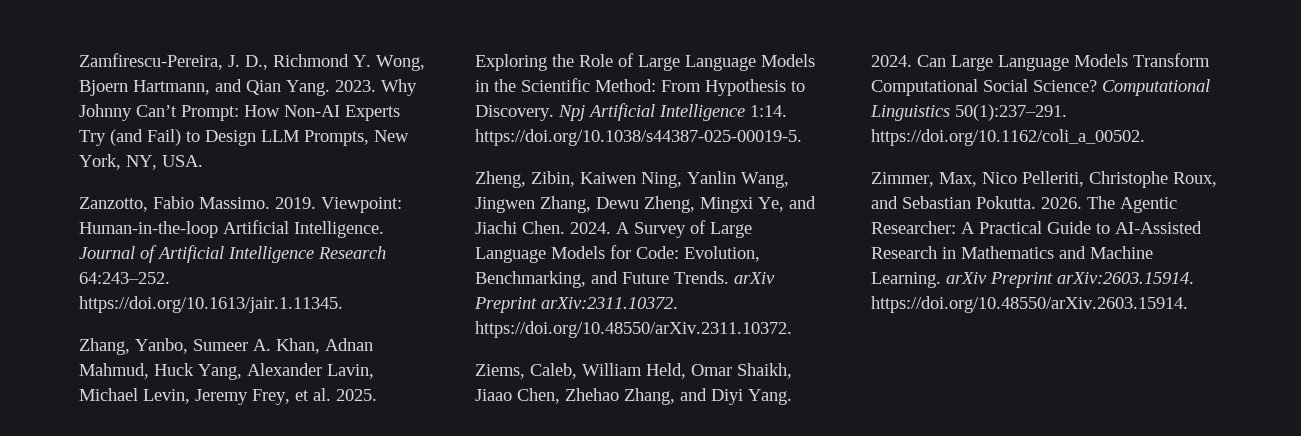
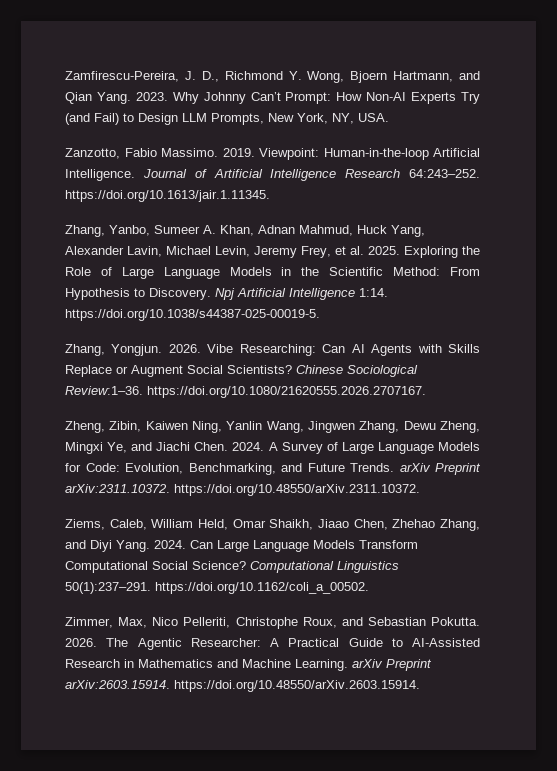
+ Zhang, Yongjun. 2026. Vibe Researching: Can AI Agents with Skills Replace or Augment Social Scientists? Chinese Sociological Review:1–36. https://doi.org/10.1080/21620555.2026.2707167.

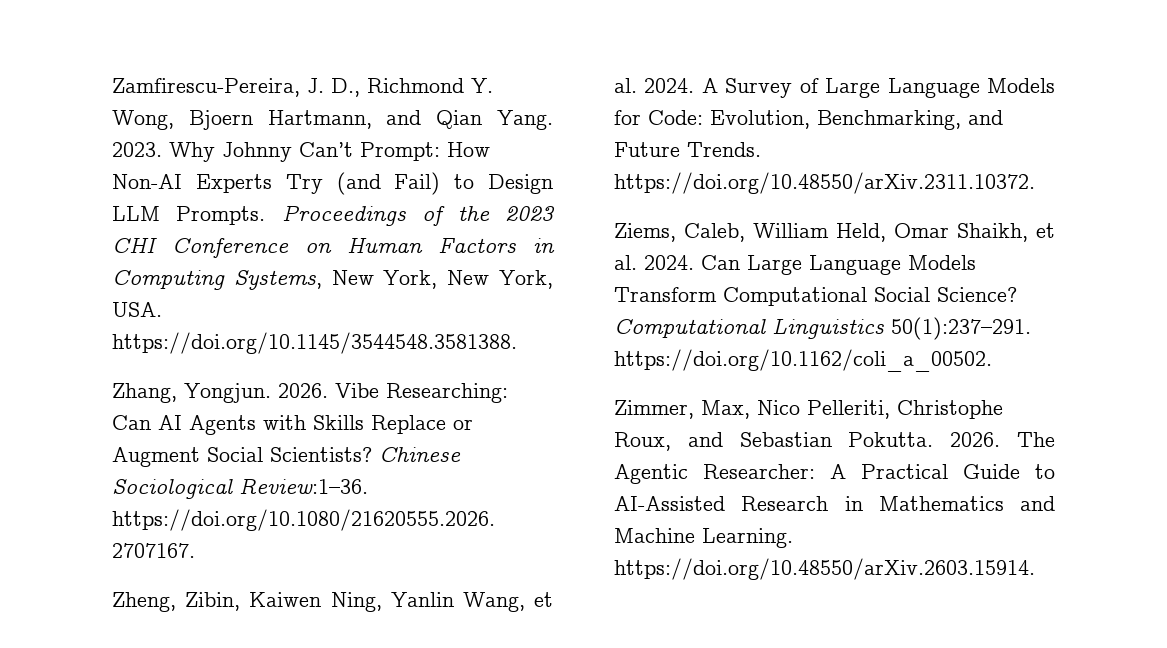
- Why Johnny Can’t Prompt: How Non-AI Experts Try (and Fail) to Design LLM Prompts, New York, NY, USA.
- Zanzotto, Fabio Massimo. 2019. Viewpoint: Human-in-the-loop Artificial Intelligence. Journal of Artificial Intelligence Research 64:243–252. https://doi.org/10.1613/jair.1.11345.
- Zhang, Yanbo, Sumeer A. Khan, Adnan Mahmud, Huck Yang, Alexander Lavin, Michael Levin, Jeremy Frey, et al. 2025. Exploring the Role of Large Language Models in the Scientific Method: From Hypothesis to Discovery. Npj Artificial Intelligence 1:14. https://doi.org/10.1038/s44387-025-00019-5.
+ Why Johnny Can’t Prompt: How Non-AI Experts Try (and Fail) to Design LLM Prompts. Proceedings of the 2023 CHI Conference on Human Factors in Computing Systems, New York, New York, USA. https://doi.org/10.1145/3544548.3581388.
- Zheng, Zibin, Kaiwen Ning, Yanlin Wang, Jingwen Zhang, Dewu Zheng, Mingxi Ye, and Jiachi Chen. 2024.
+ Zheng, Zibin, Kaiwen Ning, Yanlin Wang, et al. 2024.
- A Survey of Large Language Models for Code: Evolution, Benchmarking, and Future Trends. arXiv Preprint arXiv:2311.10372. https://doi.org/10.48550/arXiv.2311.10372.
+ A Survey of Large Language Models for Code: Evolution, Benchmarking, and Future Trends. https://doi.org/10.48550/arXiv.2311.10372.
- Ziems, Caleb, William Held, Omar Shaikh, Jiaao Chen, Zhehao Zhang, and Diyi Yang. 2024.
+ Ziems, Caleb, William Held, Omar Shaikh, et al. 2024.
- The Agentic Researcher: A Practical Guide to AI-Assisted Research in Mathematics and Machine Learning. arXiv Preprint arXiv:2603.15914. https://doi.org/10.48550/arXiv.2603.15914.
+ The Agentic Researcher: A Practical Guide to AI-Assisted Research in Mathematics and Machine Learning. https://doi.org/10.48550/arXiv.2603.15914.

